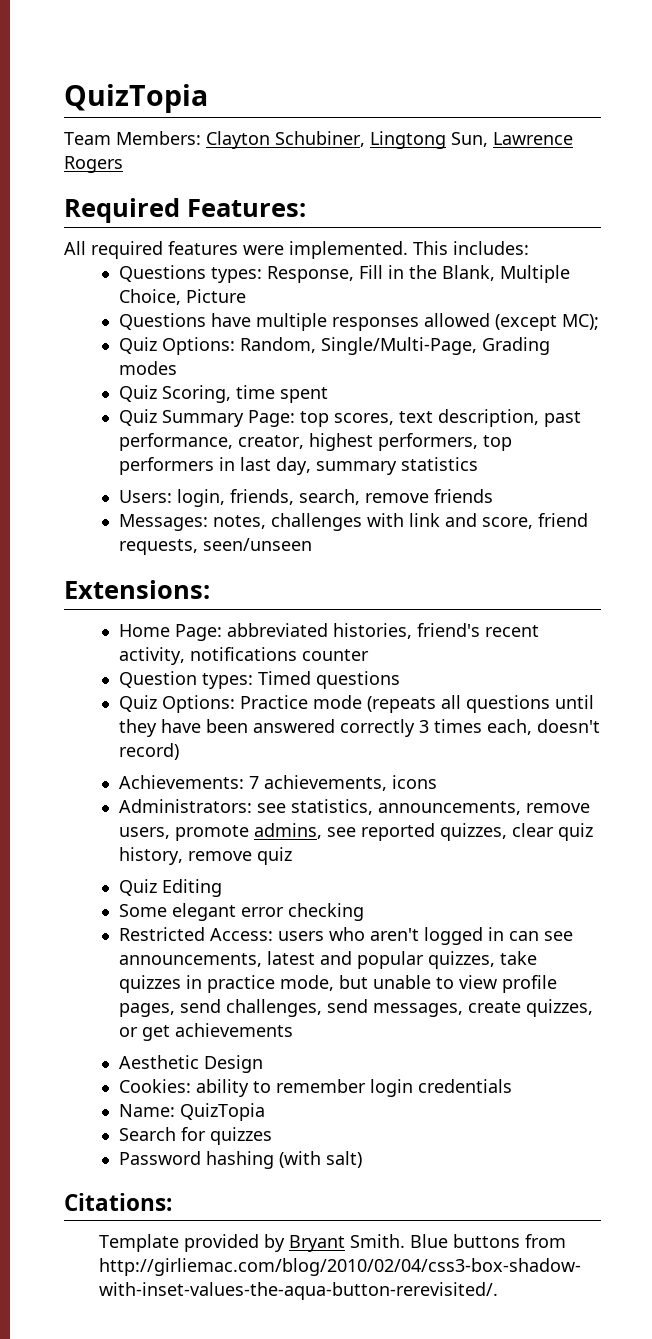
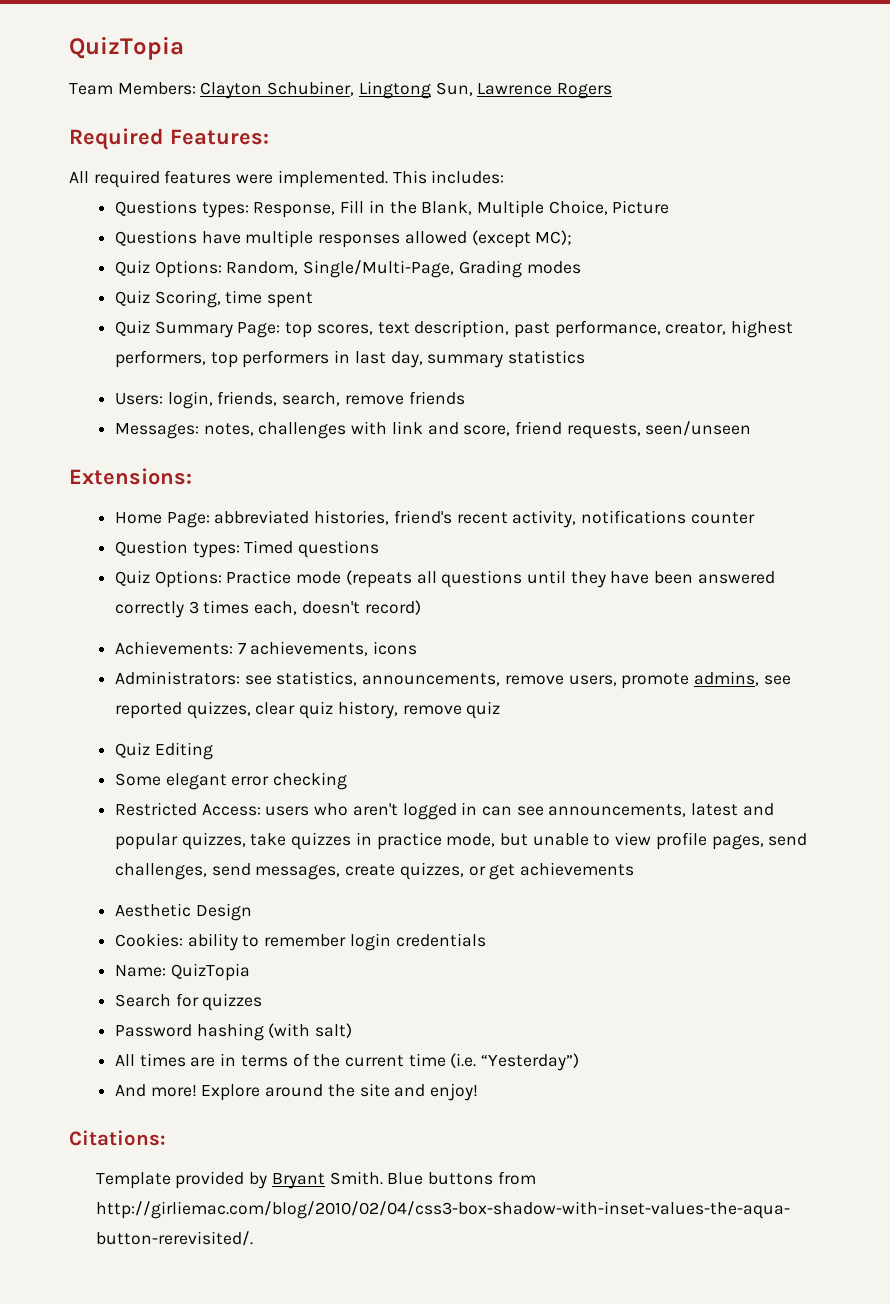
+ All times are in terms of the current time (i.e. “Yesterday”)
+ And more! Explore around the site and enjoy!

